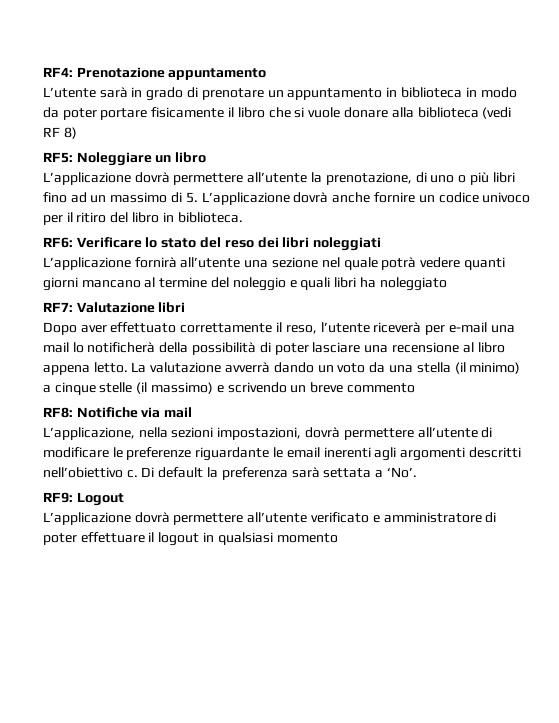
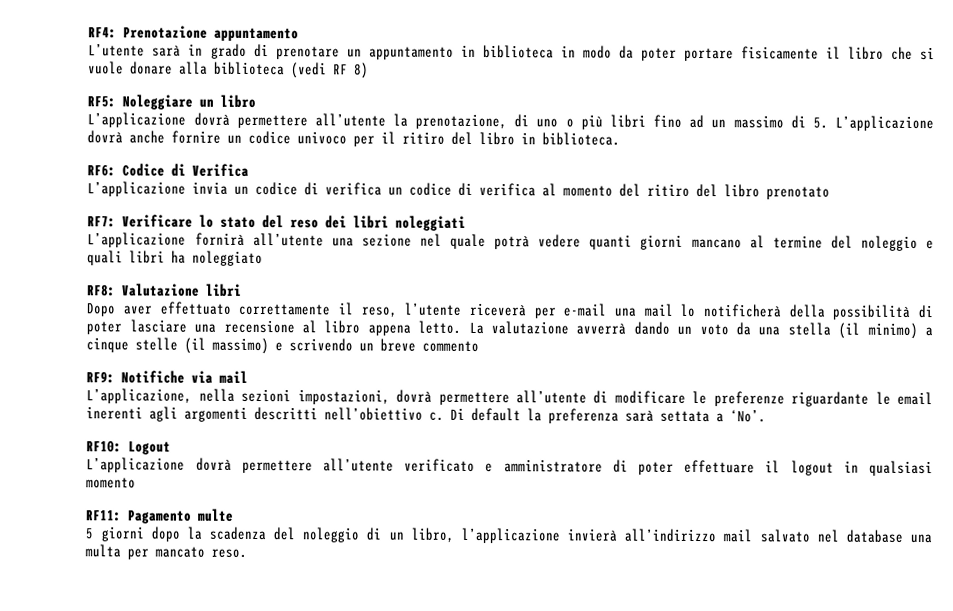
- RF6: Verificare lo stato del reso dei libri noleggiati
+ RF6: Codice di Verifica
+ L’applicazione invia un codice di verifica un codice di verifica al momento del ritiro del libro prenotato
+ RF7: Verificare lo stato del reso dei libri noleggiati
- RF7: Valutazione libri
+ RF8: Valutazione libri
- RF8: Notifiche via mail
+ RF9: Notifiche via mail
- RF9: Logout
+ RF10: Logout
+ RF11: Pagamento multe
+ 5 giorni dopo la scadenza del noleggio di un libro, l’applicazione invierà all’indirizzo mail salvato nel database una multa per mancato reso.

